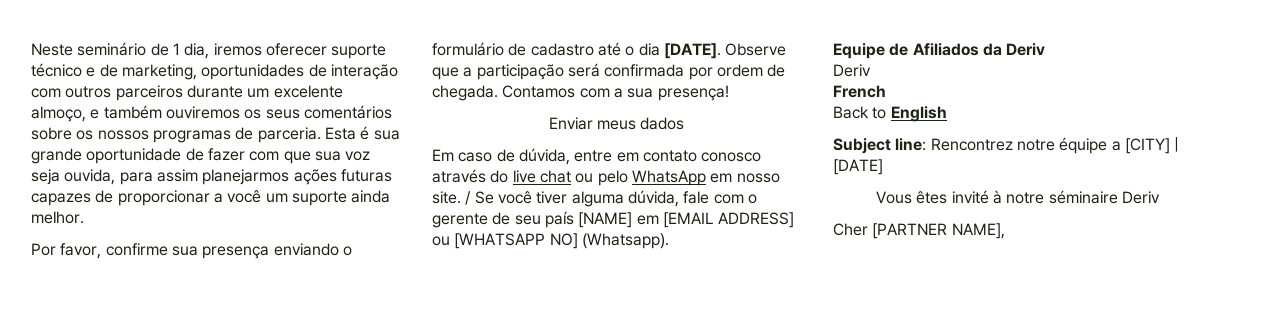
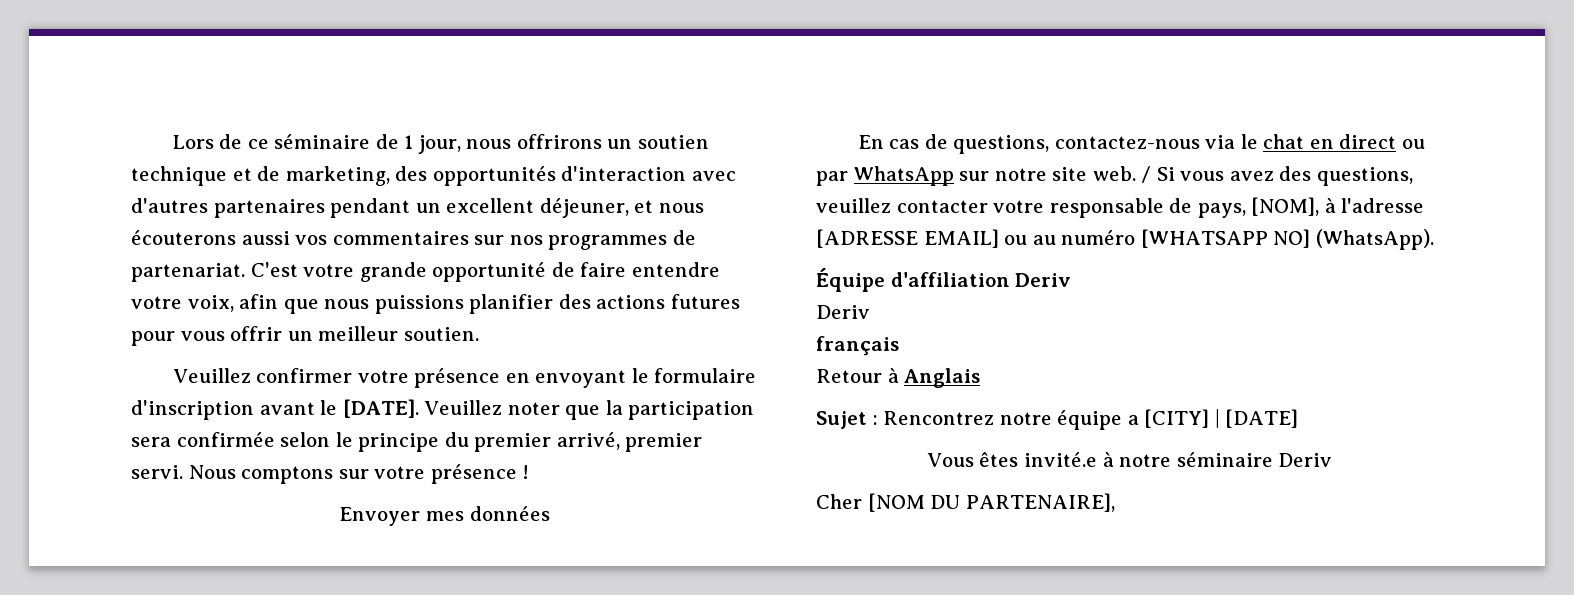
- Neste seminário de 1 dia, iremos oferecer suporte técnico e de marketing, oportunidades de interação com outros parceiros durante um excelente almoço, e também ouviremos os seus comentários sobre os nossos programas de parceria. Esta é sua grande oportunidade de fazer com que sua voz seja ouvida, para assim planejarmos ações futuras capazes de proporcionar a você um suporte ainda melhor.
- Por favor, confirme sua presença enviando o formulário de cadastro até o dia [DATE]. Observe que a participação será confirmada por ordem de chegada. Contamos com a sua presença!
- Enviar meus dados
- Em caso de dúvida, entre em contato conosco através do live chat ou pelo WhatsApp em nosso site. / Se você tiver alguma dúvida, fale com o gerente de seu país [NAME] em [EMAIL ADDRESS] ou [WHATSAPP NO] (Whatsapp).
- Equipe de Afiliados da Deriv
+ Lors de ce séminaire de 1 jour, nous offrirons un soutien technique et de marketing, des opportunités d'interaction avec d'autres partenaires pendant un excellent déjeuner, et nous écouterons aussi vos commentaires sur nos programmes de partenariat. C'est votre grande opportunité de faire entendre votre voix, afin que nous puissions planifier des actions futures pour vous offrir un meilleur soutien.
+ Veuillez confirmer votre présence en envoyant le formulaire d'inscription avant le [DATE]. Veuillez noter que la participation sera confirmée selon le principe du premier arrivé, premier servi. Nous comptons sur votre présence !
+ Envoyer mes données
+ En cas de questions, contactez-nous via le chat en direct ou par WhatsApp sur notre site web. / Si vous avez des questions, veuillez contacter votre responsable de pays, [NOM], à l'adresse [ADRESSE EMAIL] ou au numéro [WHATSAPP NO] (WhatsApp).
+ Équipe d'affiliation Deriv
  Deriv
- French
- Back to English
- Subject line: Rencontrez notre équipe a [CITY] | [DATE]
+ français
+ Retour à Anglais
+ Sujet : Rencontrez notre équipe a [CITY] | [DATE]
- Vous êtes invité à notre séminaire Deriv
+ Vous êtes invité.e à notre séminaire Deriv
- Cher [PARTNER NAME],
+ Cher [NOM DU PARTENAIRE],

